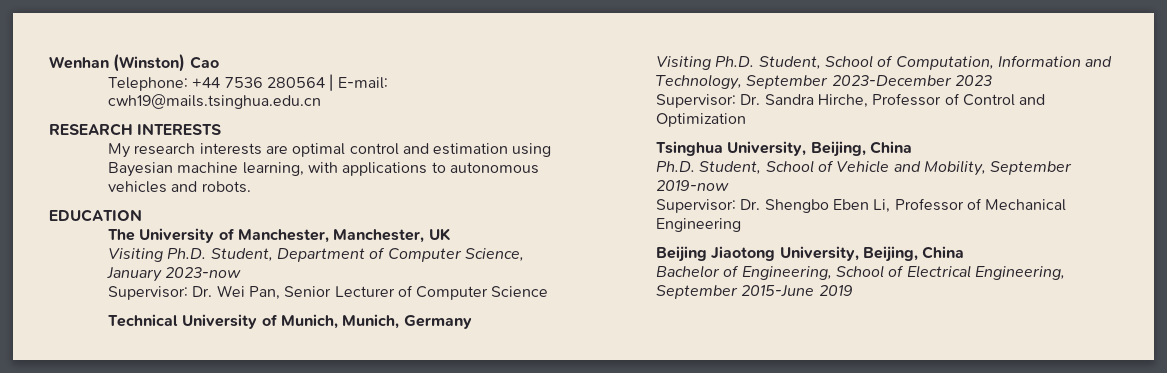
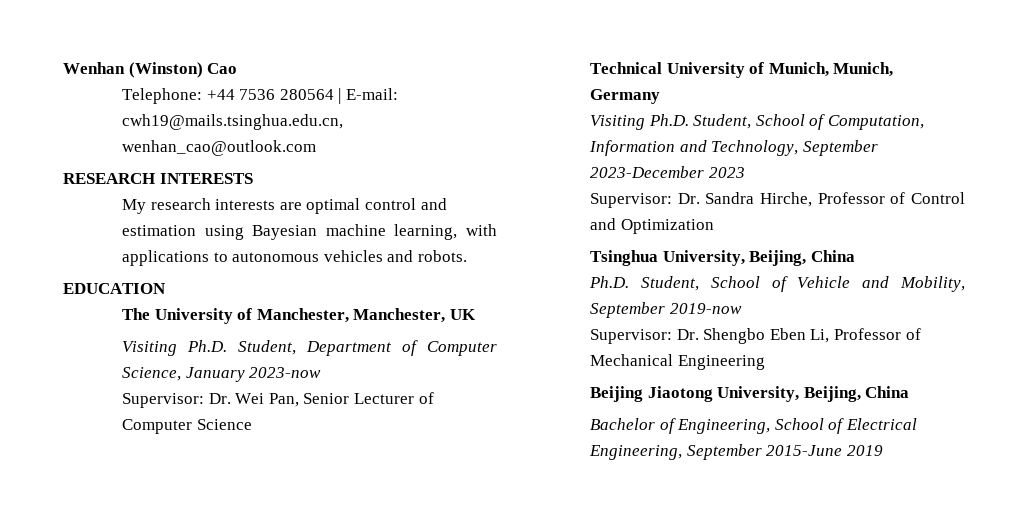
- Telephone: +44 7536 280564 | E-mail: cwh19@mails.tsinghua.edu.cn
+ Telephone: +44 7536 280564 | E-mail: cwh19@mails.tsinghua.edu.cn, wenhan_cao@outlook.com

